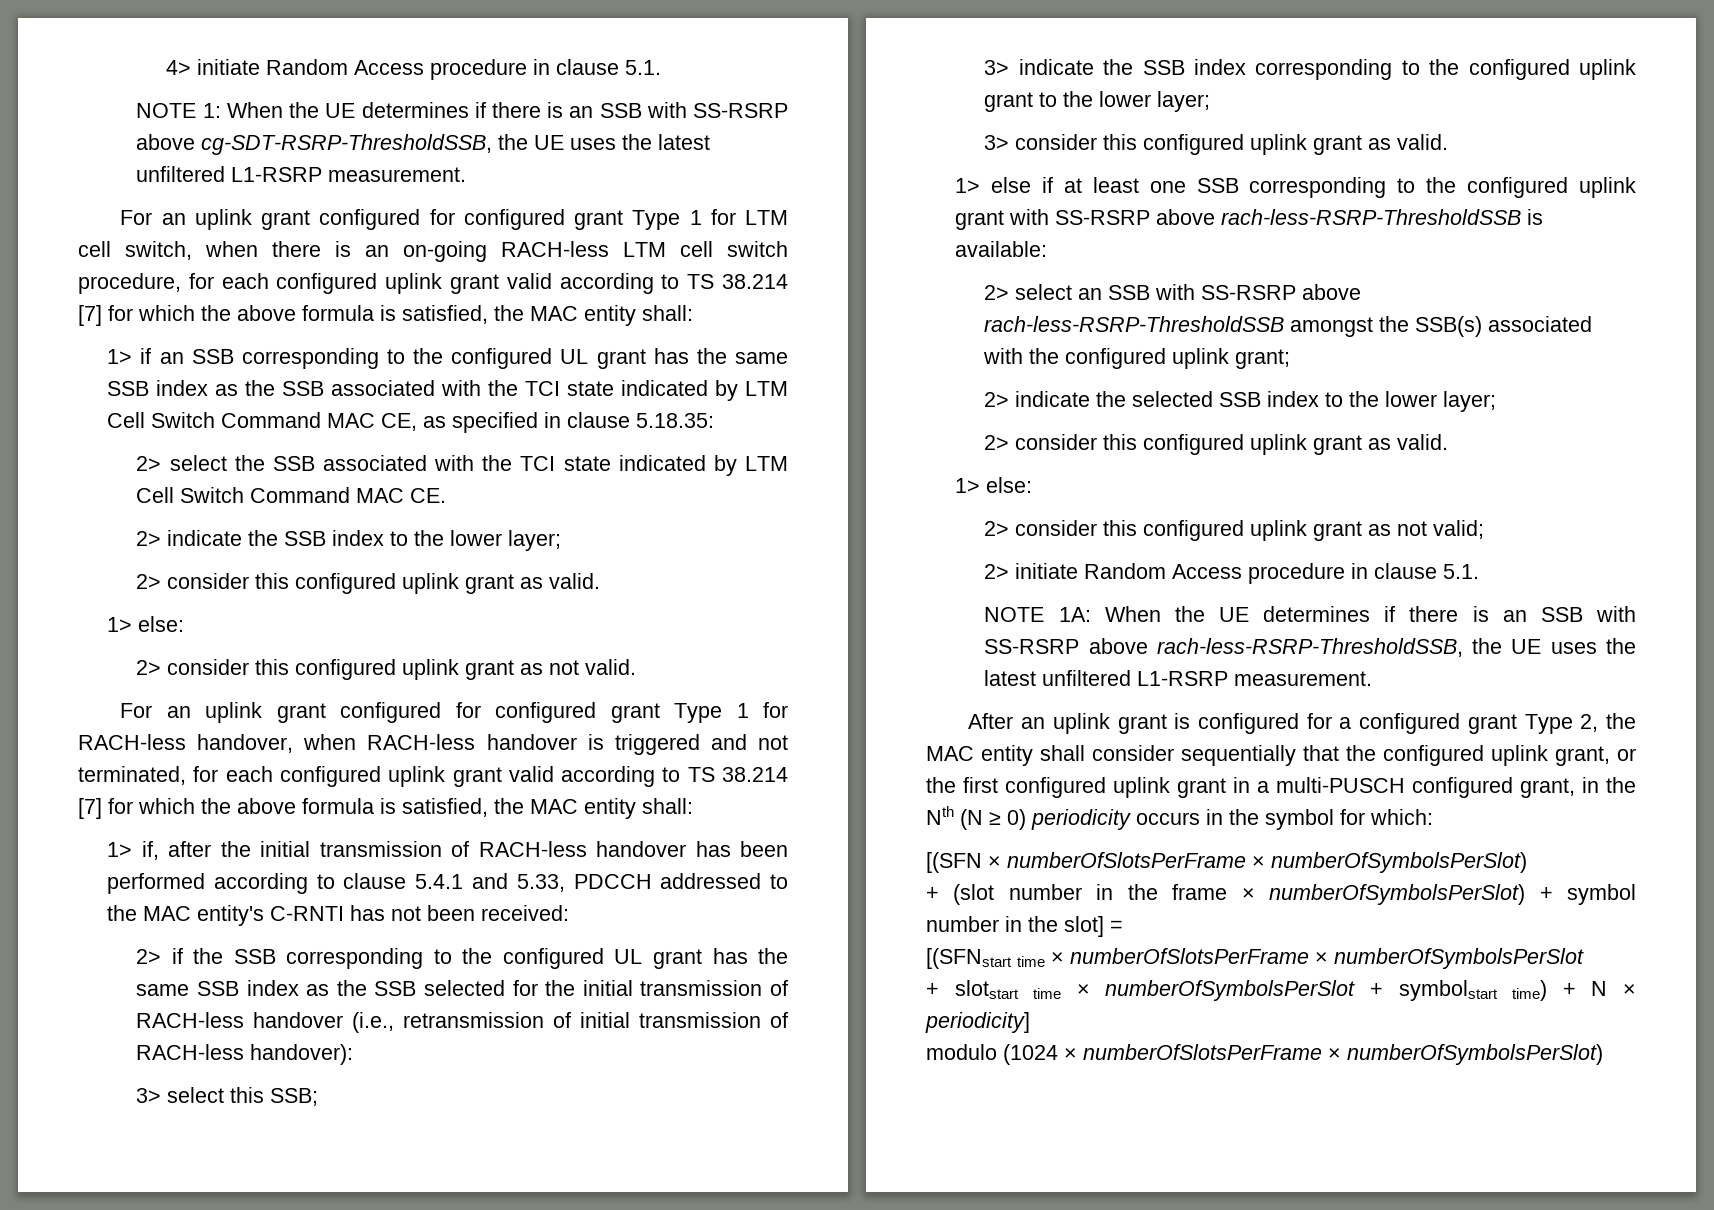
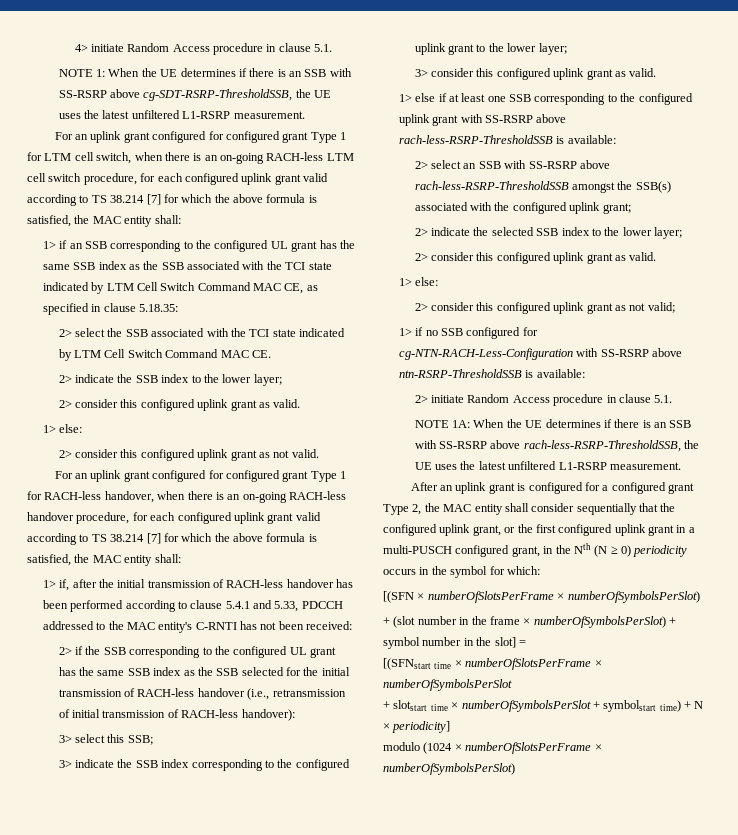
- For an uplink grant configured for configured grant Type 1 for RACH-less handover, when RACH-less handover is triggered and not terminated, for each configured uplink grant valid according to TS 38.214 [7] for which the above formula is satisfied, the MAC entity shall:
+ For an uplink grant configured for configured grant Type 1 for RACH-less handover, when there is an on-going RACH-less handover procedure, for each configured uplink grant valid according to TS 38.214 [7] for which the above formula is satisfied, the MAC entity shall:
+ 1> if no SSB configured for cg-NTN-RACH-Less-Configuration with SS-RSRP above ntn-RSRP-ThresholdSSB is available:

